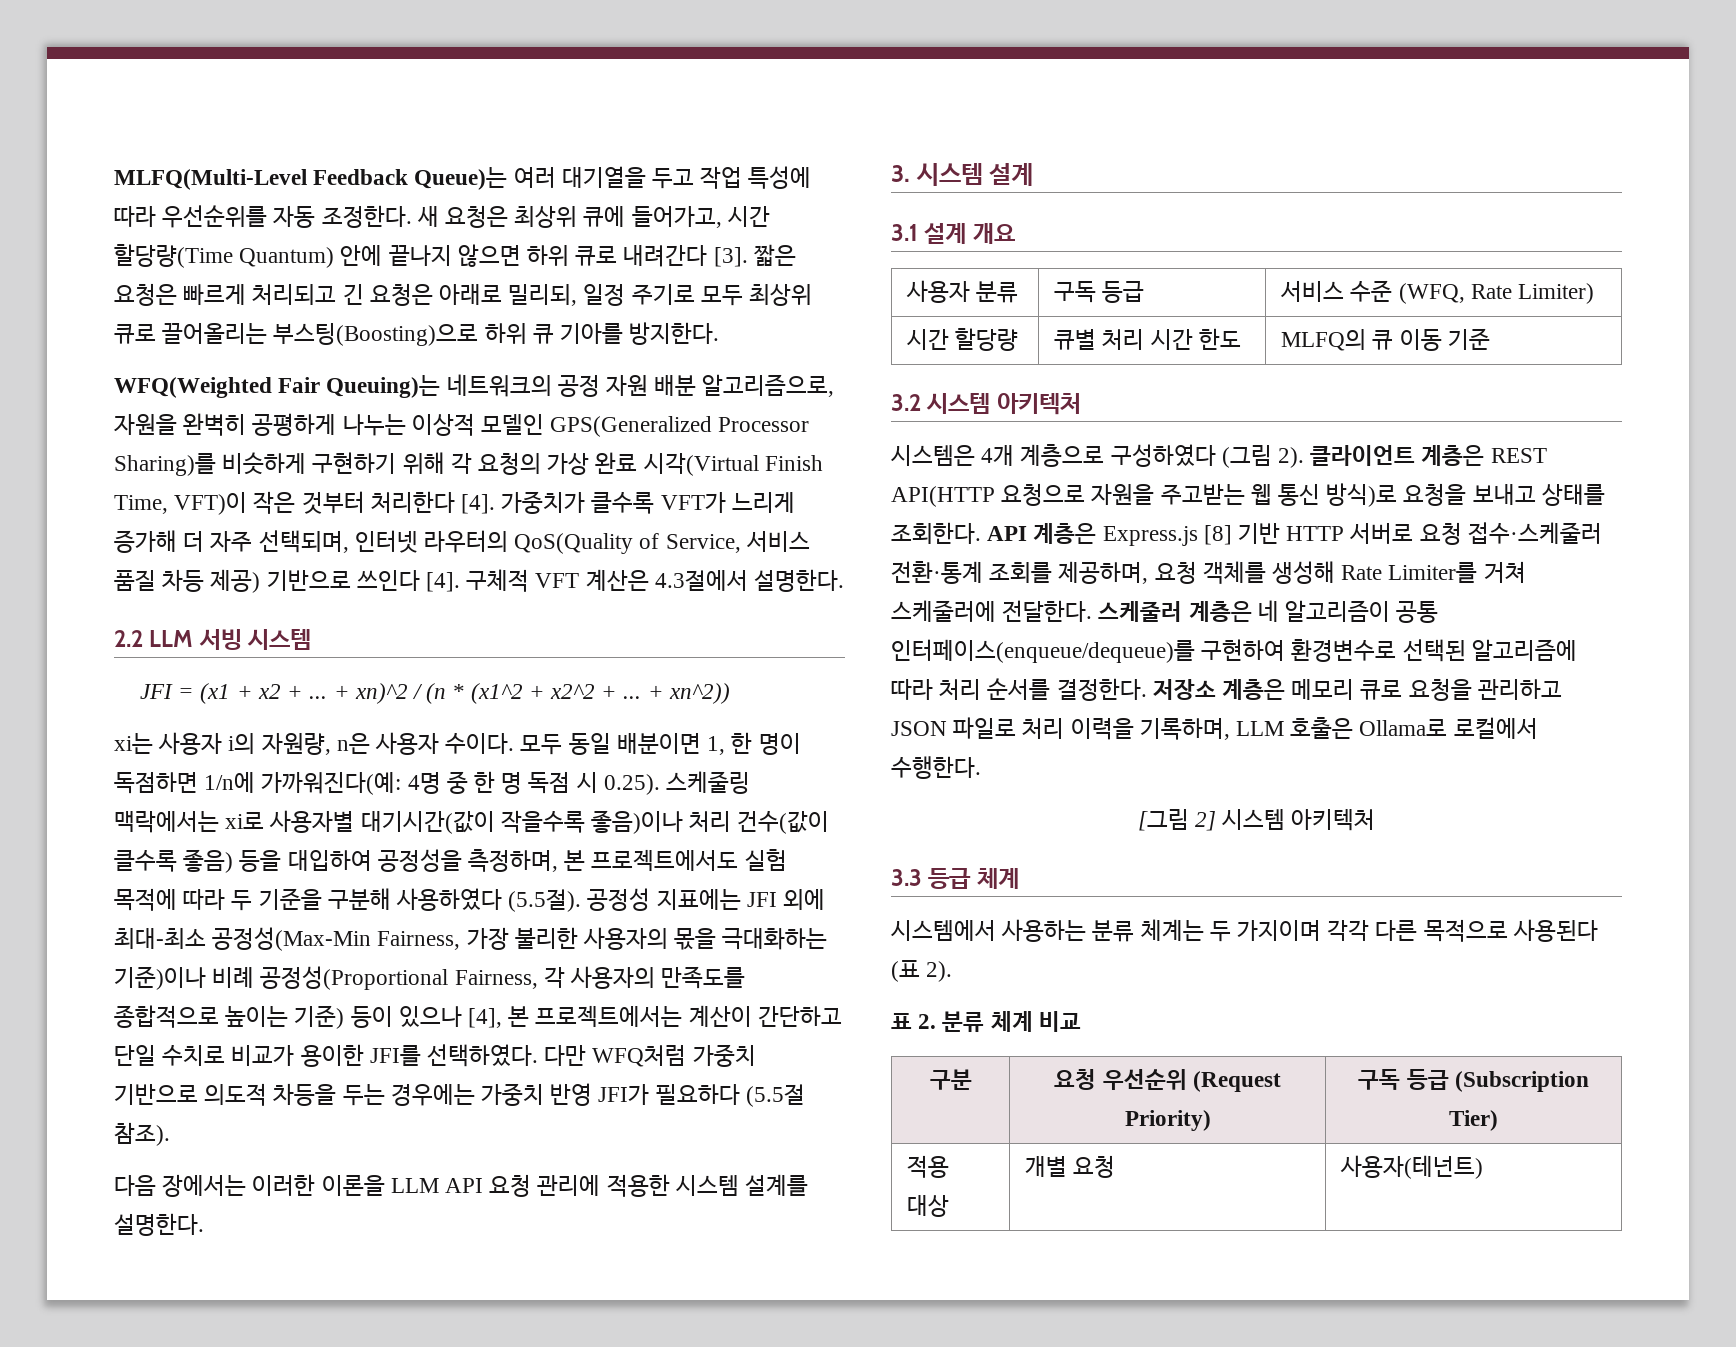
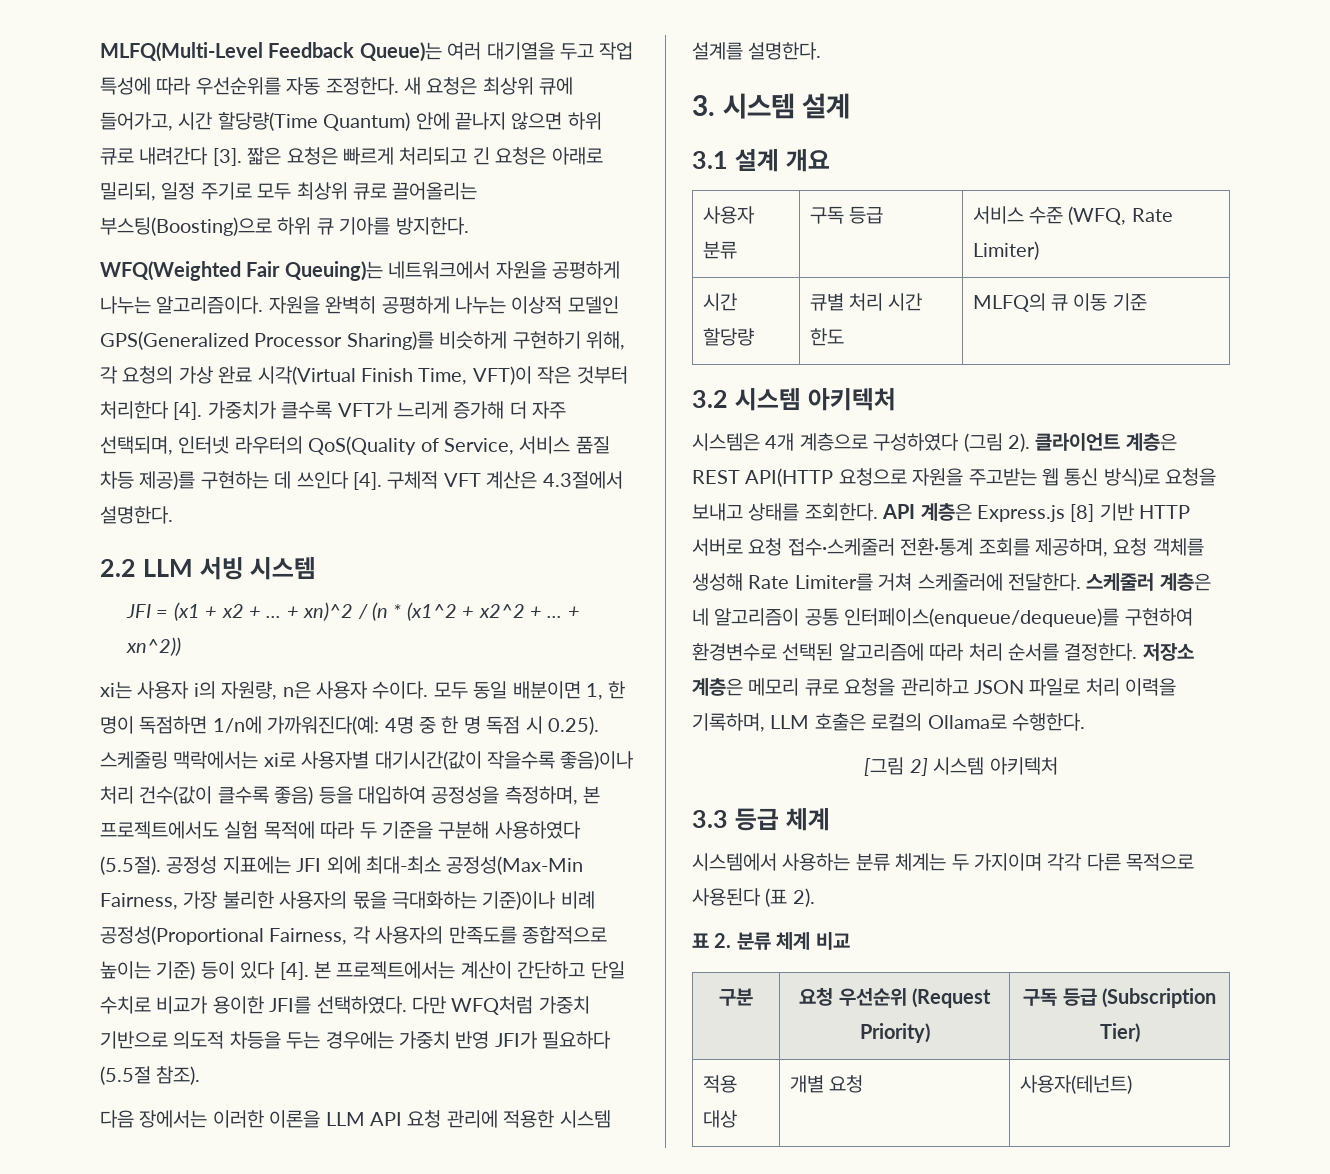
- WFQ(Weighted Fair Queuing)는 네트워크의 공정 자원 배분 알고리즘으로, 자원을 완벽히 공평하게 나누는 이상적 모델인 GPS(Generalized Processor Sharing)를 비슷하게 구현하기 위해 각 요청의 가상 완료 시각(Virtual Finish Time, VFT)이 작은 것부터 처리한다 [4].
+ WFQ(Weighted Fair Queuing)는 네트워크에서 자원을 공평하게 나누는 알고리즘이다. 자원을 완벽히 공평하게 나누는 이상적 모델인 GPS(Generalized Processor Sharing)를 비슷하게 구현하기 위해, 각 요청의 가상 완료 시각(Virtual Finish Time, VFT)이 작은 것부터 처리한다 [4].
- 가중치가 클수록 VFT가 느리게 증가해 더 자주 선택되며, 인터넷 라우터의 QoS(Quality of Service, 서비스 품질 차등 제공) 기반으로 쓰인다 [4].
+ 가중치가 클수록 VFT가 느리게 증가해 더 자주 선택되며, 인터넷 라우터의 QoS(Quality of Service, 서비스 품질 차등 제공)를 구현하는 데 쓰인다 [4].
- 4명 중 한 명 독점 시 0.25). 스케줄링 맥락에서는 xi로 사용자별 대기시간(값이 작을수록 좋음)이나 처리 건수(값이 클수록 좋음) 등을 대입하여 공정성을 측정하며, 본 프로젝트에서도 실험 목적에 따라 두 기준을 구분해 사용하였다 (5.5절). 공정성 지표에는 JFI 외에 최대-최소 공정성(Max-Min Fairness, 가장 불리한 사용자의 몫을 극대화하는 기준)이나 비례 공정성(Proportional Fairness, 각 사용자의 만족도를 종합적으로 높이는 기준) 등이 있으나 [4], 본 프로젝트에서는 계산이 간단하고 단일 수치로 비교가 용이한 JFI를 선택하였다.
+ 4명 중 한 명 독점 시 0.25). 스케줄링 맥락에서는 xi로 사용자별 대기시간(값이 작을수록 좋음)이나 처리 건수(값이 클수록 좋음) 등을 대입하여 공정성을 측정하며, 본 프로젝트에서도 실험 목적에 따라 두 기준을 구분해 사용하였다 (5.5절). 공정성 지표에는 JFI 외에 최대-최소 공정성(Max-Min Fairness, 가장 불리한 사용자의 몫을 극대화하는 기준)이나 비례 공정성(Proportional Fairness, 각 사용자의 만족도를 종합적으로 높이는 기준) 등이 있다 [4]. 본 프로젝트에서는 계산이 간단하고 단일 수치로 비교가 용이한 JFI를 선택하였다.
- 저장소 계층은 메모리 큐로 요청을 관리하고 JSON 파일로 처리 이력을 기록하며, LLM 호출은 Ollama로 로컬에서 수행한다.
+ 저장소 계층은 메모리 큐로 요청을 관리하고 JSON 파일로 처리 이력을 기록하며, LLM 호출은 로컬의 Ollama로 수행한다.

